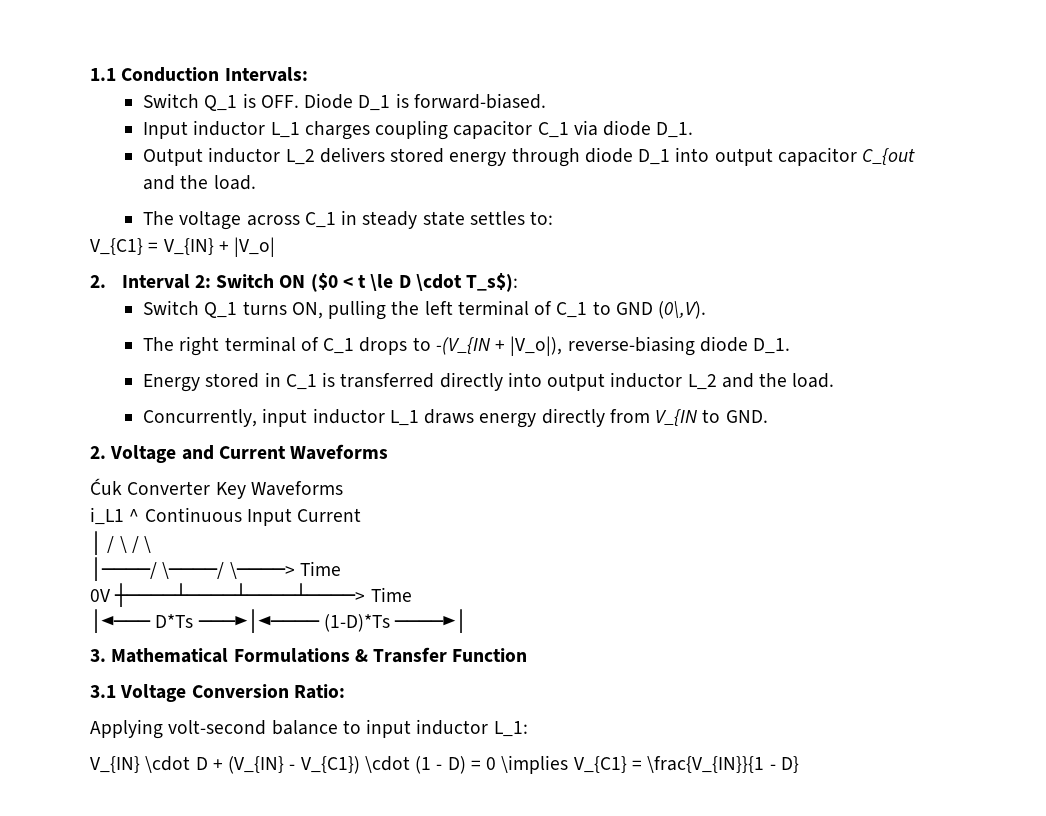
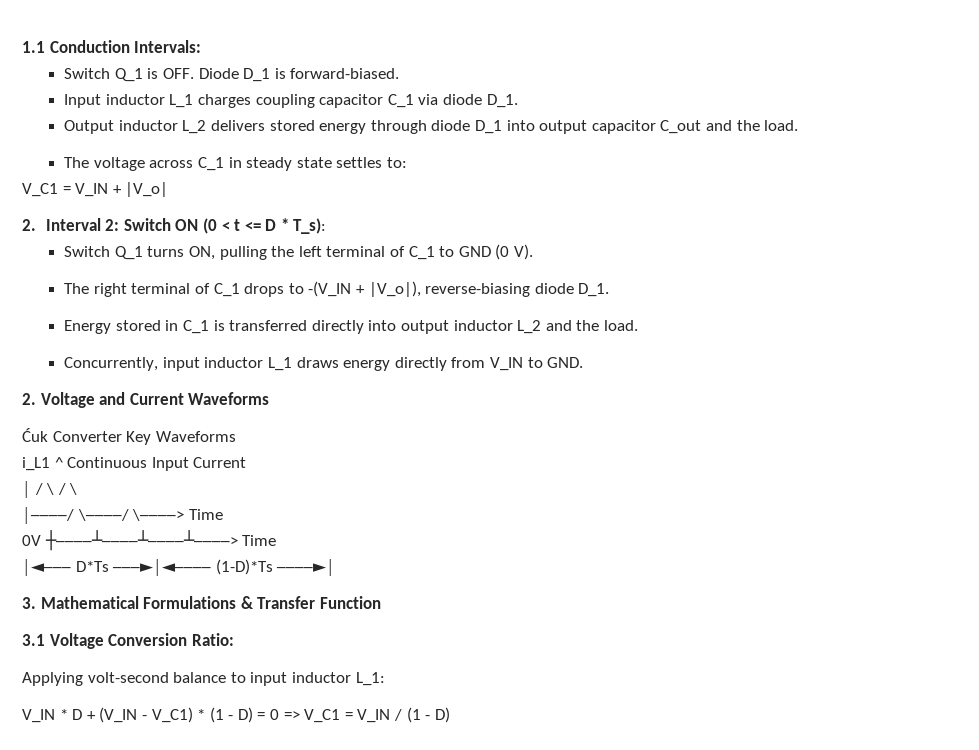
- Output inductor L_2 delivers stored energy through diode D_1 into output capacitor C_{out and the load.
+ Output inductor L_2 delivers stored energy through diode D_1 into output capacitor C_out and the load.
- V_{C1} = V_{IN} + |V_o|
+ V_C1 = V_IN + |V_o|
- 2. Interval 2: Switch ON ($0 < t \le D \cdot T_s$):
+ 2. Interval 2: Switch ON (0 < t <= D * T_s):
- Switch Q_1 turns ON, pulling the left terminal of C_1 to GND (0\,V).
+ Switch Q_1 turns ON, pulling the left terminal of C_1 to GND (0 V).
- The right terminal of C_1 drops to -(V_{IN + |V_o|), reverse-biasing diode D_1.
+ The right terminal of C_1 drops to -(V_IN + |V_o|), reverse-biasing diode D_1.
- Concurrently, input inductor L_1 draws energy directly from V_{IN to GND.
+ Concurrently, input inductor L_1 draws energy directly from V_IN to GND.
- V_{IN} \cdot D + (V_{IN} - V_{C1}) \cdot (1 - D) = 0 \implies V_{C1} = \frac{V_{IN}}{1 - D}
+ V_IN * D + (V_IN - V_C1) * (1 - D) = 0 => V_C1 = V_IN / (1 - D)

